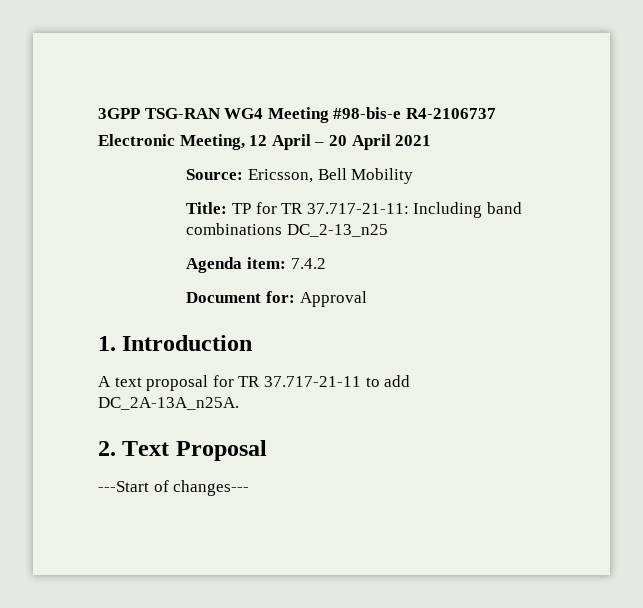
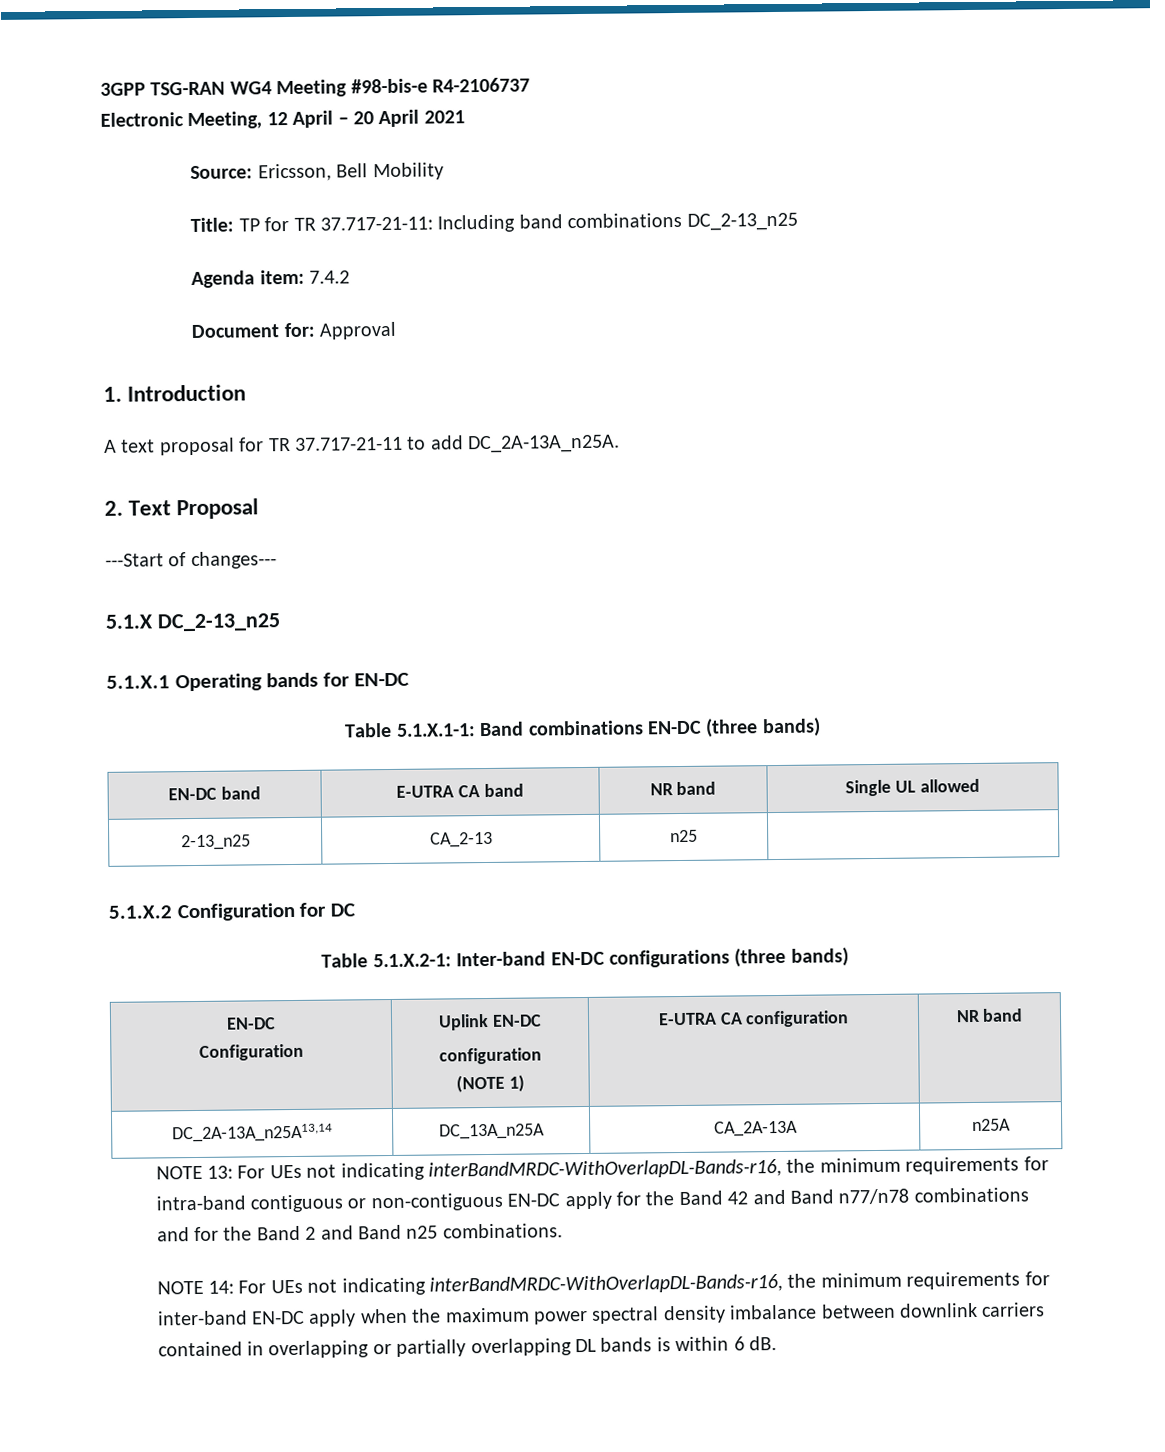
+ 5.1.X DC_2-13_n25
+ 5.1.X.1 Operating bands for EN-DC
+ Table 5.1.X.1-1: Band combinations EN-DC (three bands)
+ EN-DC band | E-UTRA CA band | NR band | Single UL allowed
+ 2-13_n25 | CA_2-13 | n25 |
+ 5.1.X.2 Configuration for DC
+ Table 5.1.X.2-1: Inter-band EN-DC configurations (three bands)
+ EN-DC
+ Configuration | Uplink EN-DC
+ configuration
+ (NOTE 1) | E-UTRA CA configuration | NR band
+ DC_2A-13A_n25A13,14 | DC_13A_n25A | CA_2A-13A | n25A
+ NOTE 13: For UEs not indicating interBandMRDC-WithOverlapDL-Bands-r16, the minimum requirements for intra-band contiguous or non-contiguous EN-DC apply for the Band 42 and Band n77/n78 combinations and for the Band 2 and Band n25 combinations.
+ NOTE 14: For UEs not indicating interBandMRDC-WithOverlapDL-Bands-r16, the minimum requirements for inter-band EN-DC apply when the maximum power spectral density imbalance between downlink carriers contained in overlapping or partially overlapping DL bands is within 6 dB.

